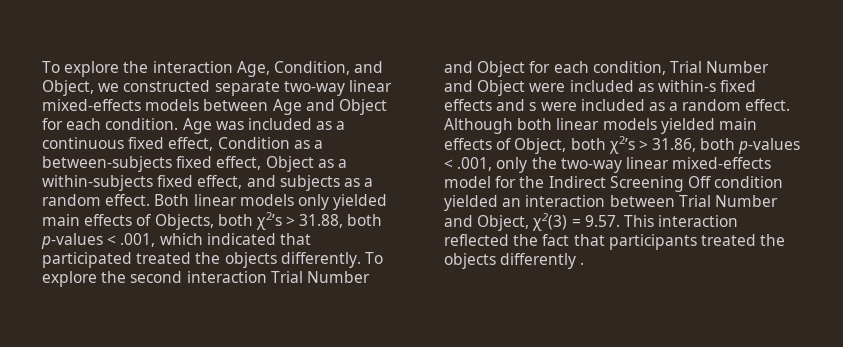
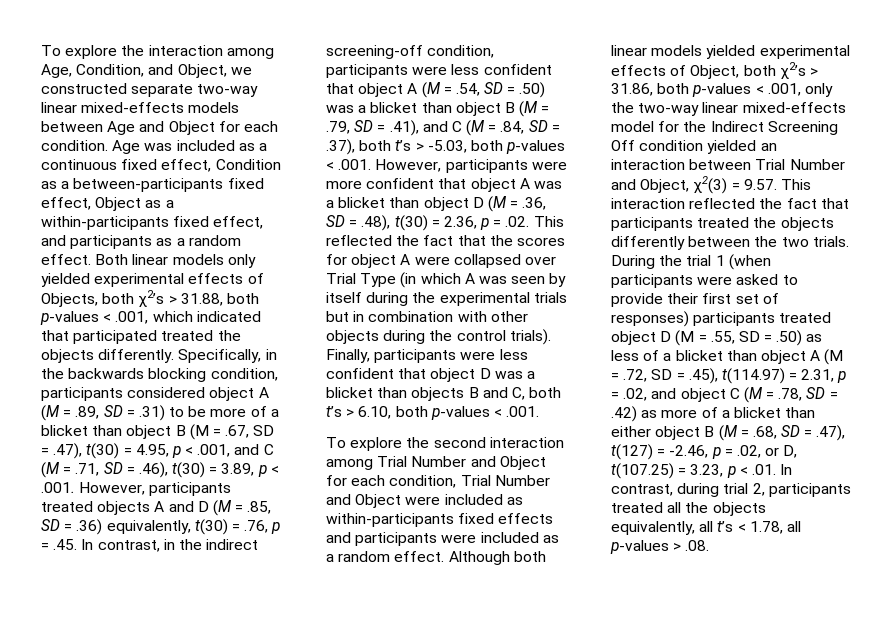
- To explore the interaction Age, Condition, and Object, we constructed separate two-way linear mixed-effects models between Age and Object for each condition.
+ To explore the interaction among Age, Condition, and Object, we constructed separate two-way linear mixed-effects models between Age and Object for each condition.
- Age was included as a continuous fixed effect, Condition as a between-subjects fixed effect, Object as a within-subjects fixed effect, and subjects as a random effect.
+ Age was included as a continuous fixed effect, Condition as a between-participants fixed effect, Object as a within-participants fixed effect, and participants as a random effect.
- Both linear models only yielded main effects of Objects, both χ2’s > 31.88, both p-values < .001, which indicated that participated treated the objects differently. To explore the second interaction Trial Number and Object for each condition, Trial Number and Object were included as within-s fixed effects and s were included as a random effect.
+ Both linear models only yielded experimental effects of Objects, both χ2’s > 31.88, both p-values < .001, which indicated that participated treated the objects differently. Specifically, in the backwards blocking condition, participants considered object A (M = .89, SD = .31) to be more of a blicket than object B (M = .67, SD = .47), t(30) = 4.95, p < .001, and C (M = .71, SD = .46), t(30) = 3.89, p < .001. However, participants treated objects A and D (M = .85, SD = .36) equivalently, t(30) = .76, p = .45. In contrast, in the indirect screening-off condition, participants were less confident that object A (M = .54, SD = .50) was a blicket than object B (M = .79, SD = .41), and C (M = .84, SD = .37), both t’s > -5.03, both p-values < .001. However, participants were more confident that object A was a blicket than object D (M = .36, SD = .48), t(30) = 2.36, p = .02. This reflected the fact that the scores for object A were collapsed over Trial Type (in which A was seen by itself during the experimental trials but in combination with other objects during the control trials). Finally, participants were less confident that object D was a blicket than objects B and C, both t’s > 6.10, both p-values < .001.
+ To explore the second interaction among Trial Number and Object for each condition, Trial Number and Object were included as within-participants fixed effects and participants were included as a random effect.
- Although both linear models yielded main effects of Object, both χ2’s > 31.86, both p-values < .001, only the two-way linear mixed-effects model for the Indirect Screening Off condition yielded an interaction between Trial Number and Object, χ2(3) = 9.57. This interaction reflected the fact that participants treated the objects differently .
+ Although both linear models yielded experimental effects of Object, both χ2’s > 31.86, both p-values < .001, only the two-way linear mixed-effects model for the Indirect Screening Off condition yielded an interaction between Trial Number and Object, χ2(3) = 9.57. This interaction reflected the fact that participants treated the objects differently between the two trials. During the trial 1 (when participants were asked to provide their first set of responses) participants treated object D (M = .55, SD = .50) as less of a blicket than object A (M = .72, SD = .45), t(114.97) = 2.31, p = .02, and object C (M = .78, SD = .42) as more of a blicket than either object B (M = .68, SD = .47), t(127) = -2.46, p = .02, or D, t(107.25) = 3.23, p < .01. In contrast, during trial 2, participants treated all the objects equivalently, all t’s < 1.78, all p-values > .08.

